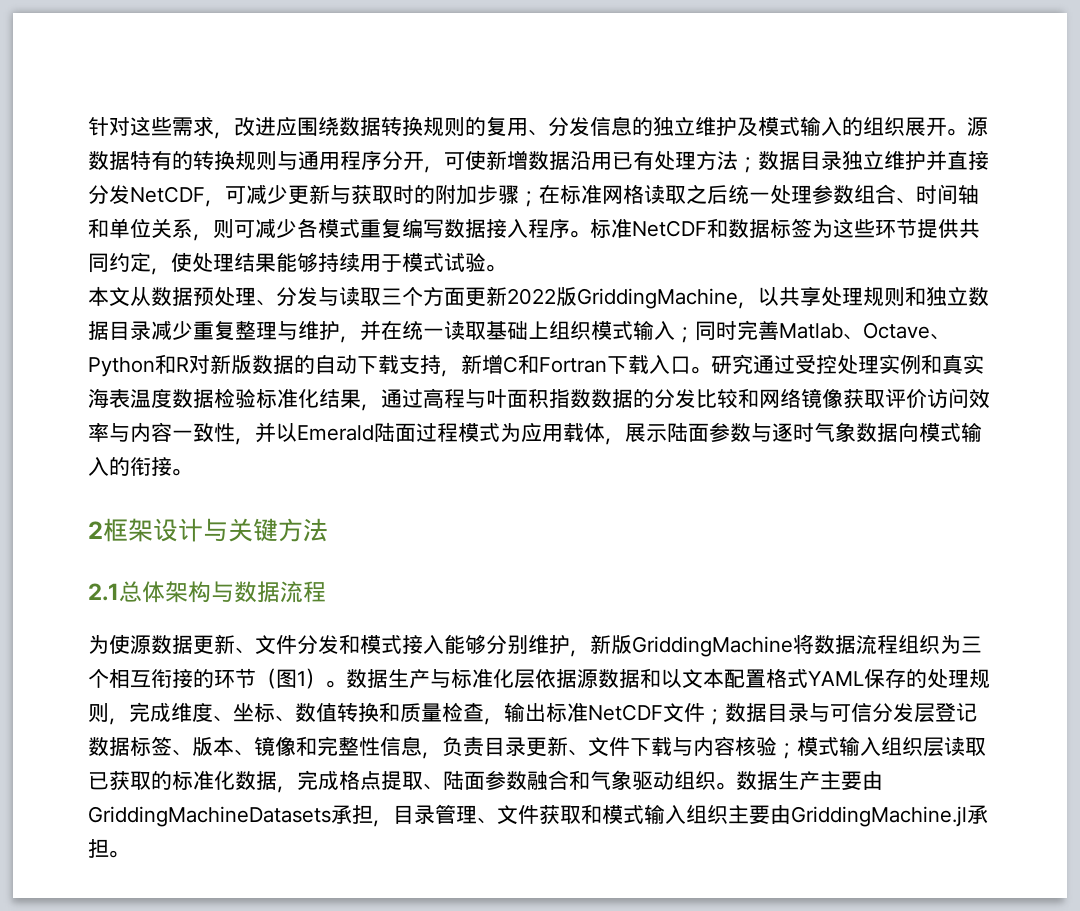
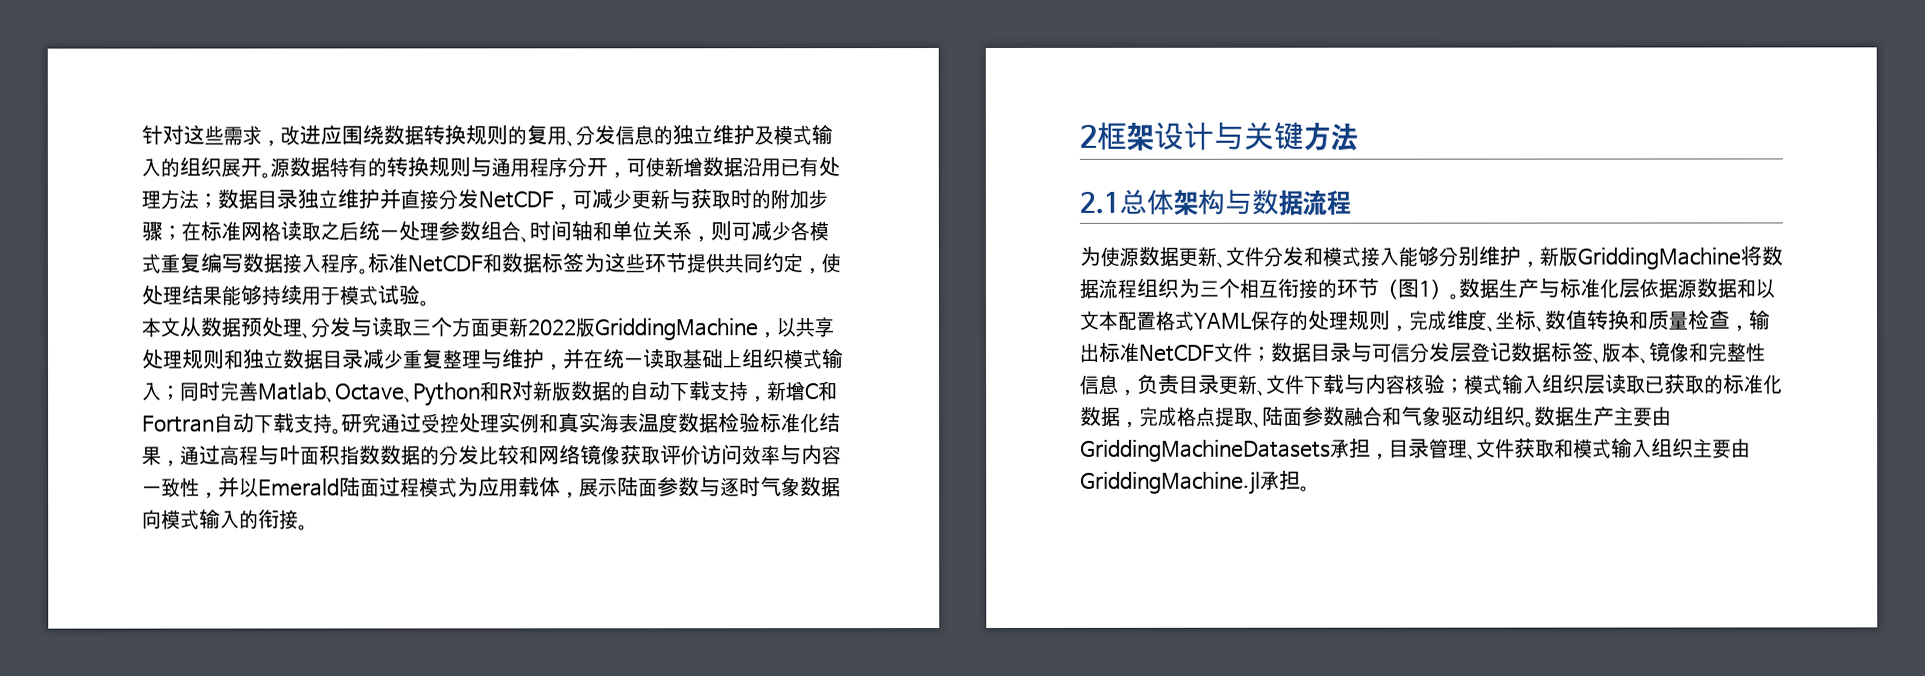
- 本文从数据预处理、分发与读取三个方面更新2022版GriddingMachine，以共享处理规则和独立数据目录减少重复整理与维护，并在统一读取基础上组织模式输入；同时完善Matlab、Octave、Python和R对新版数据的自动下载支持，新增C和Fortran下载入口。
+ 本文从数据预处理、分发与读取三个方面更新2022版GriddingMachine，以共享处理规则和独立数据目录减少重复整理与维护，并在统一读取基础上组织模式输入；同时完善Matlab、Octave、Python和R对新版数据的自动下载支持，新增C和Fortran自动下载支持。

